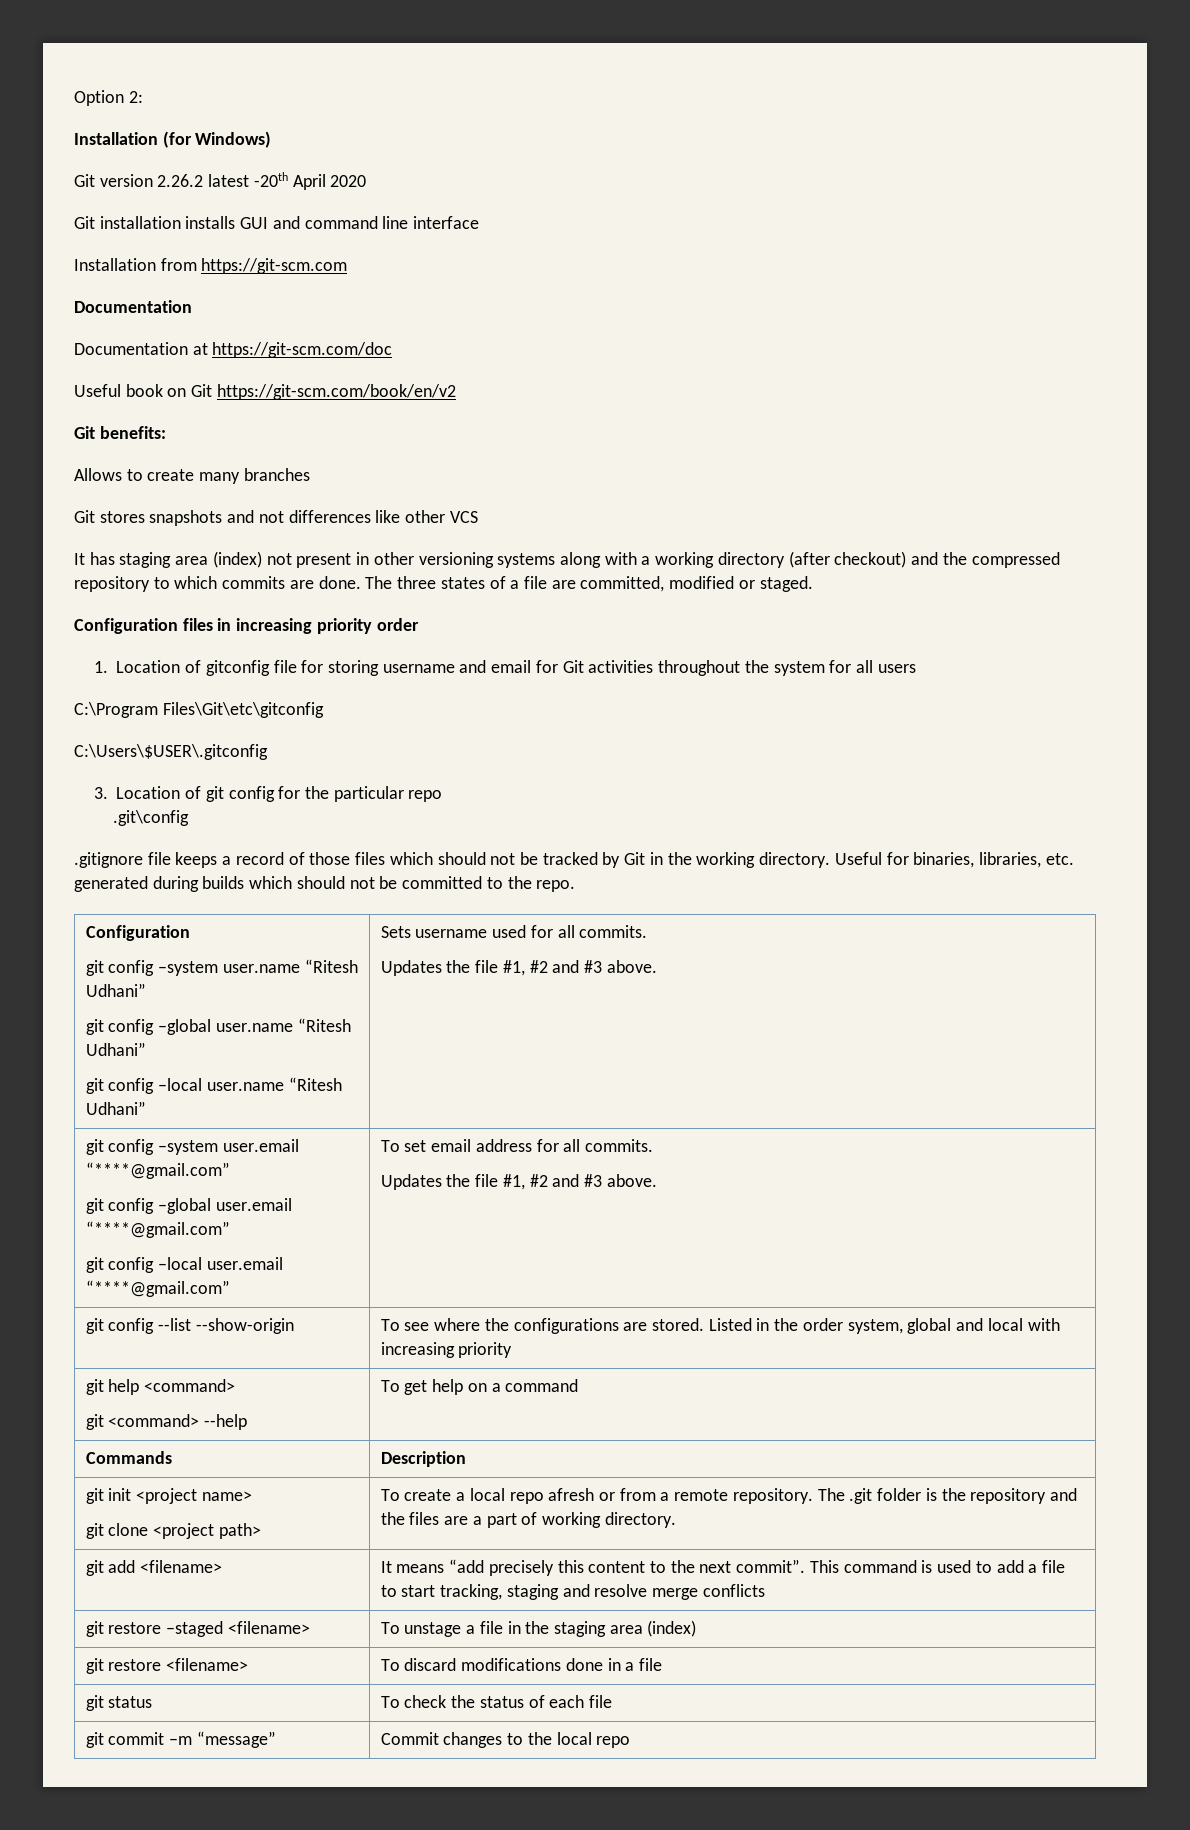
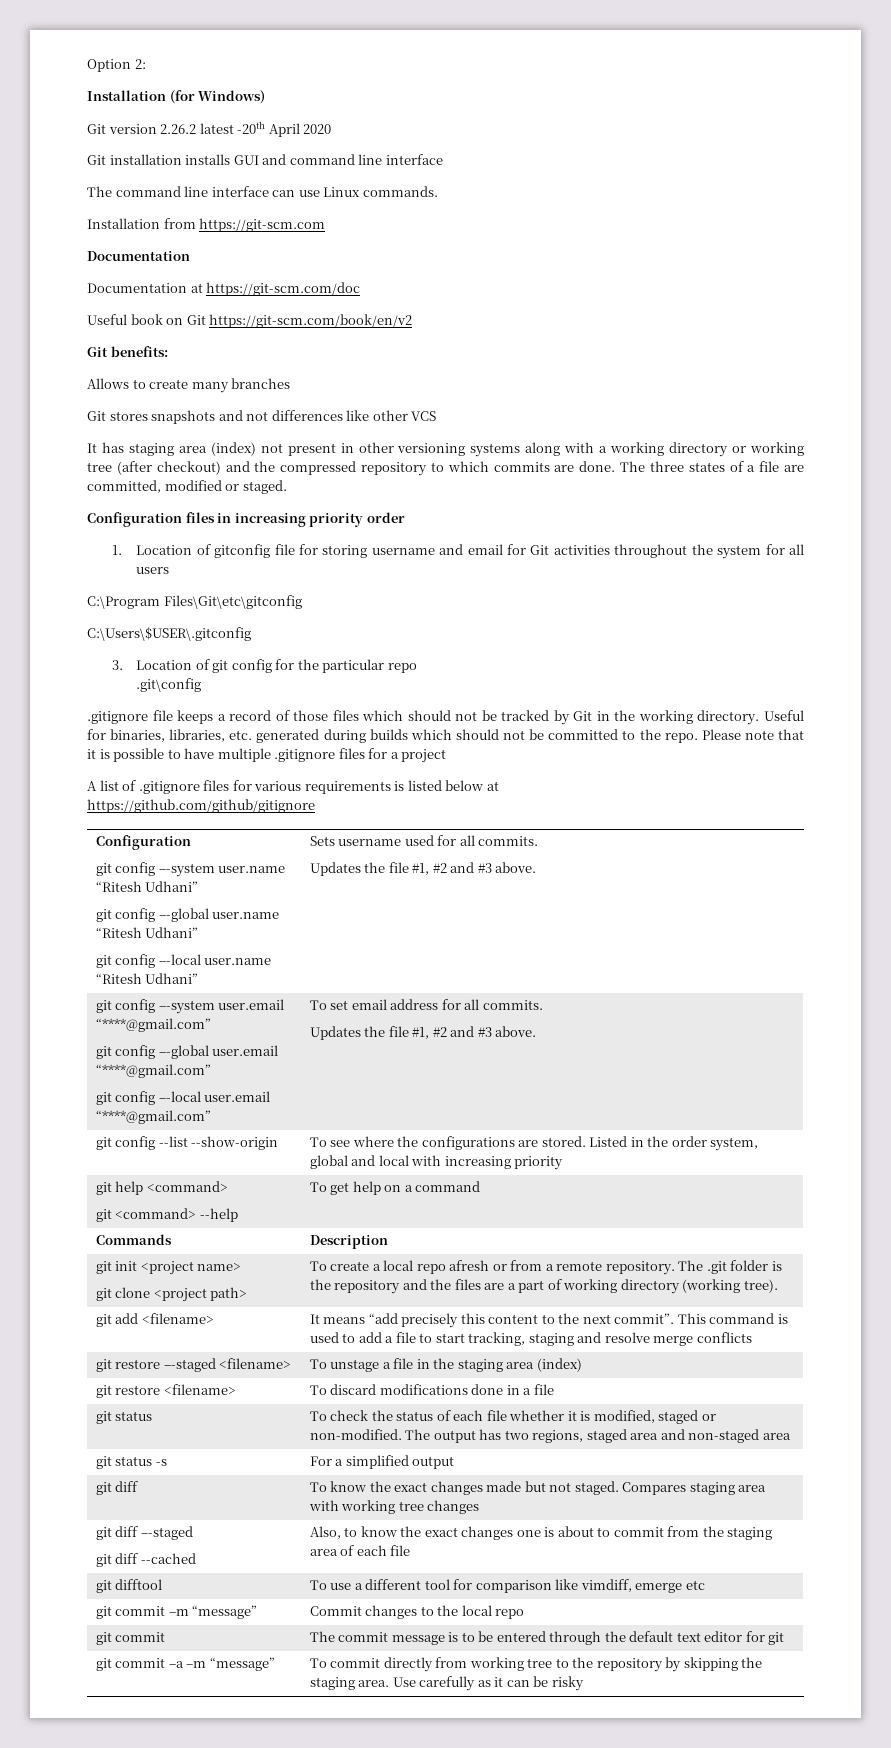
+ The command line interface can use Linux commands.
- It has staging area (index) not present in other versioning systems along with a working directory (after checkout) and the compressed repository to which commits are done.
+ It has staging area (index) not present in other versioning systems along with a working directory or working tree (after checkout) and the compressed repository to which commits are done.
- Useful for binaries, libraries, etc. generated during builds which should not be committed to the repo.
+ Useful for binaries, libraries, etc. generated during builds which should not be committed to the repo. Please note that it is possible to have multiple .gitignore files for a project
+ A list of .gitignore files for various requirements is listed below at
+ https://github.com/github/gitignore
  Configuration
- git config –system user.name “Ritesh Udhani”
- git config –global user.name “Ritesh Udhani”
- git config –local user.name “Ritesh Udhani” | Sets username used for all commits.
+ git config –-system user.name “Ritesh Udhani”
+ git config –-global user.name “Ritesh Udhani”
+ git config –-local user.name “Ritesh Udhani” | Sets username used for all commits.
- git config –system user.email “****@gmail.com”
- git config –global user.email “****@gmail.com”
- git config –local user.email “****@gmail.com” | To set email address for all commits.
+ git config –-system user.email “****@gmail.com”
+ git config –-global user.email “****@gmail.com”
+ git config –-local user.email “****@gmail.com” | To set email address for all commits.
  git init <project name>
- git clone <project path> | To create a local repo afresh or from a remote repository. The .git folder is the repository and the files are a part of working directory.
+ git clone <project path> | To create a local repo afresh or from a remote repository. The .git folder is the repository and the files are a part of working directory (working tree).
- git restore –staged <filename> | To unstage a file in the staging area (index)
+ git restore –-staged <filename> | To unstage a file in the staging area (index)
- git status | To check the status of each file
+ git status | To check the status of each file whether it is modified, staged or non-modified. The output has two regions, staged area and non-staged area
+ git status -s | For a simplified output
+ git diff | To know the exact changes made but not staged. Compares staging area with working tree changes
+ git diff –-staged
+ git diff --cached | Also, to know the exact changes one is about to commit from the staging area of each file
+ git difftool | To use a different tool for comparison like vimdiff, emerge etc
+ git commit | The commit message is to be entered through the default text editor for git
+ git commit –a –m “message” | To commit directly from working tree to the repository by skipping the staging area. Use carefully as it can be risky

